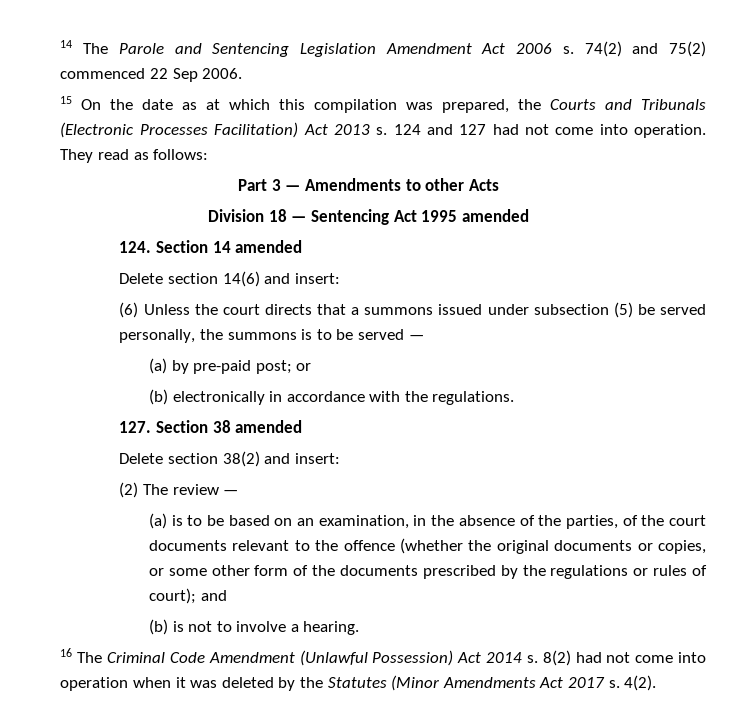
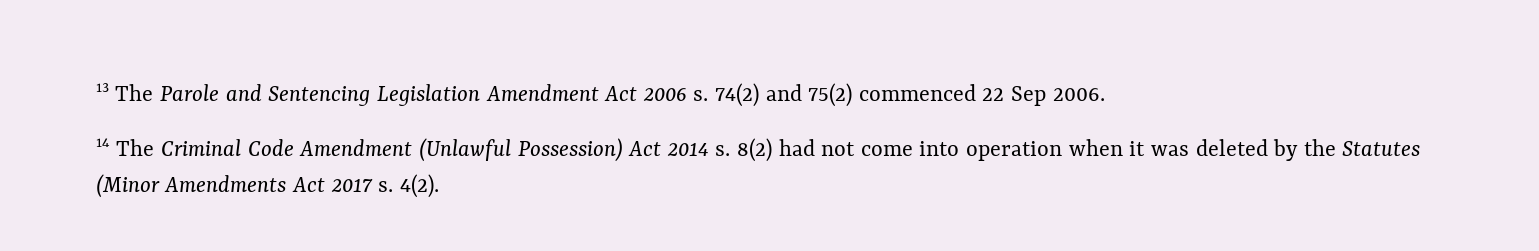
- 14 The Parole and Sentencing Legislation Amendment Act 2006 s.
+ 13 The Parole and Sentencing Legislation Amendment Act 2006 s.
- 15 On the date as at which this compilation was prepared, the Courts and Tribunals (Electronic Processes Facilitation) Act 2013 s. 124 and 127 had not come into operation. They read as follows:
- Part 3 — Amendments to other Acts
- Division 18 — Sentencing Act 1995 amended
- 124. Section 14 amended
- Delete section 14(6) and insert:
- (6) Unless the court directs that a summons issued under subsection (5) be served personally, the summons is to be served —
- (a) by pre-paid post; or
- (b) electronically in accordance with the regulations.
- 127. Section 38 amended
- Delete section 38(2) and insert:
- (2) The review —
- (a) is to be based on an examination, in the absence of the parties, of the court documents relevant to the offence (whether the original documents or copies, or some other form of the documents prescribed by the regulations or rules of court); and
- (b) is not to involve a hearing.
- 16 The Criminal Code Amendment (Unlawful Possession) Act 2014 s.
+ 14 The Criminal Code Amendment (Unlawful Possession) Act 2014 s.

